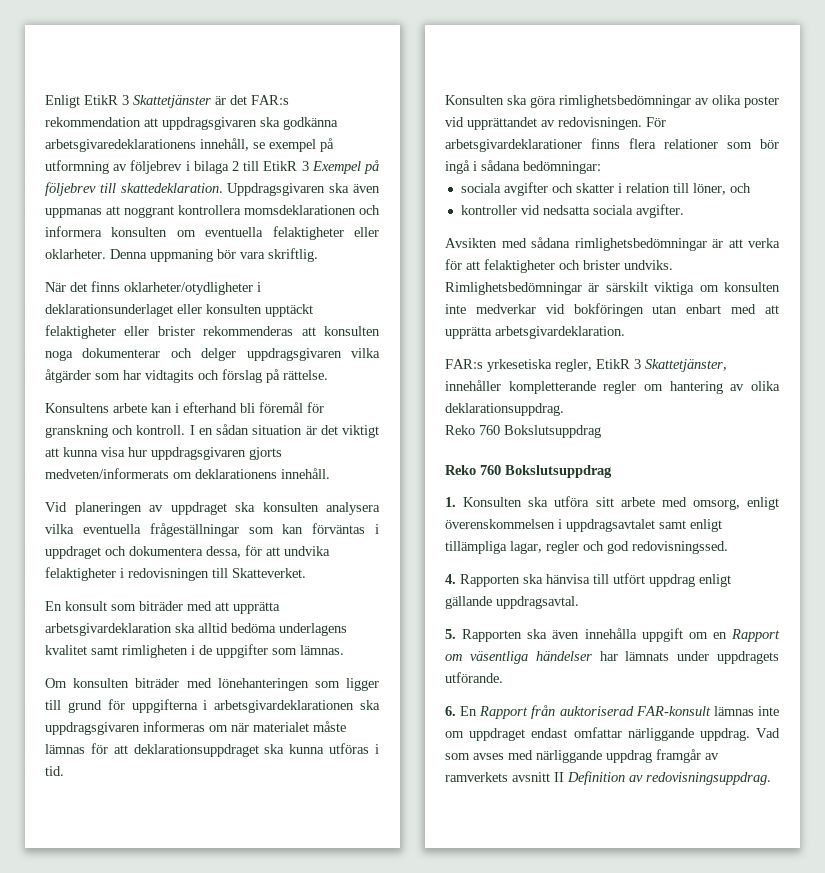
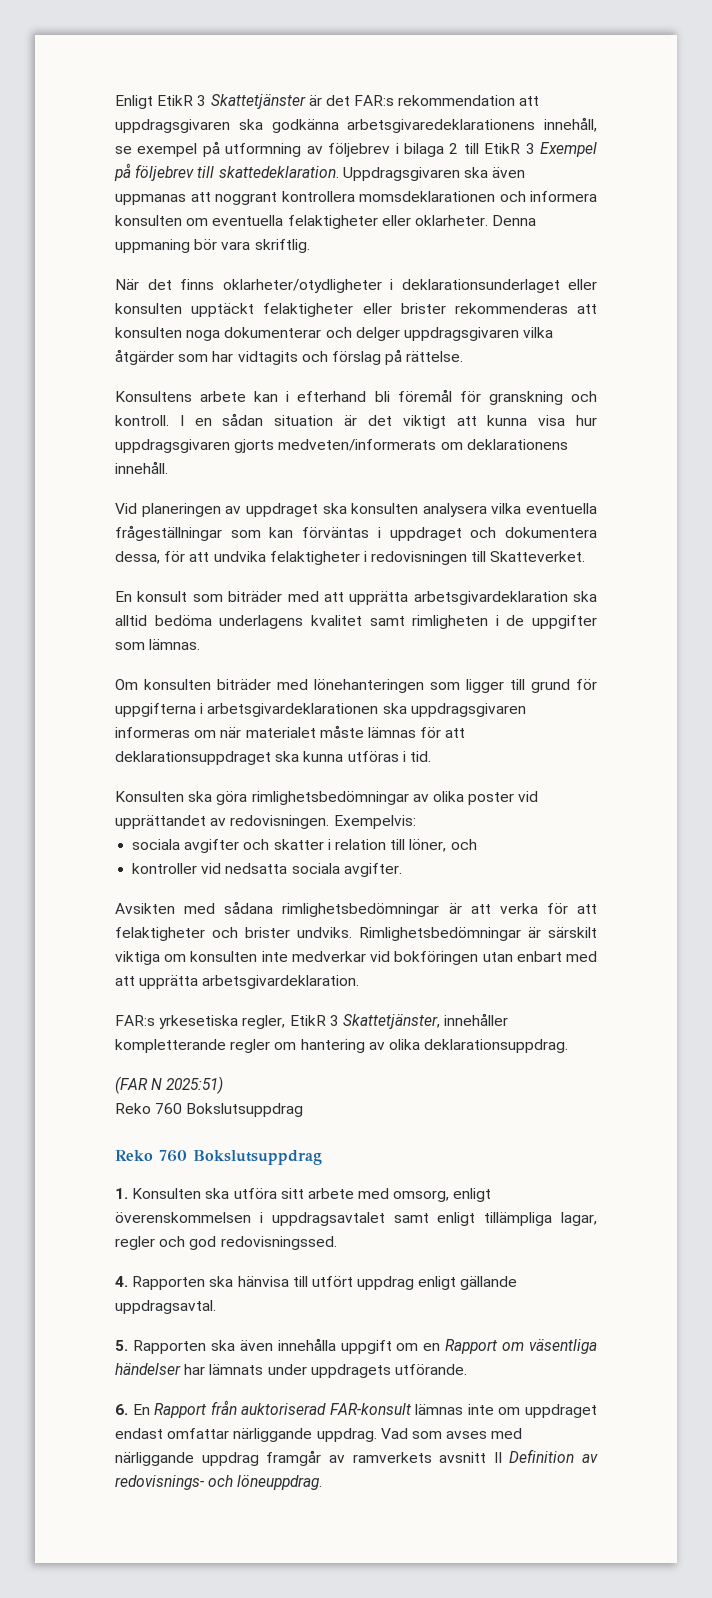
- För arbetsgivardeklarationer finns flera relationer som bör ingå i sådana bedömningar:
+ Exempelvis:
+ (FAR N 2025:51)
- Vad som avses med närliggande uppdrag framgår av ramverkets avsnitt II Definition av redovisningsuppdrag.
+ Vad som avses med närliggande uppdrag framgår av ramverkets avsnitt II Definition av redovisnings- och löneuppdrag.

